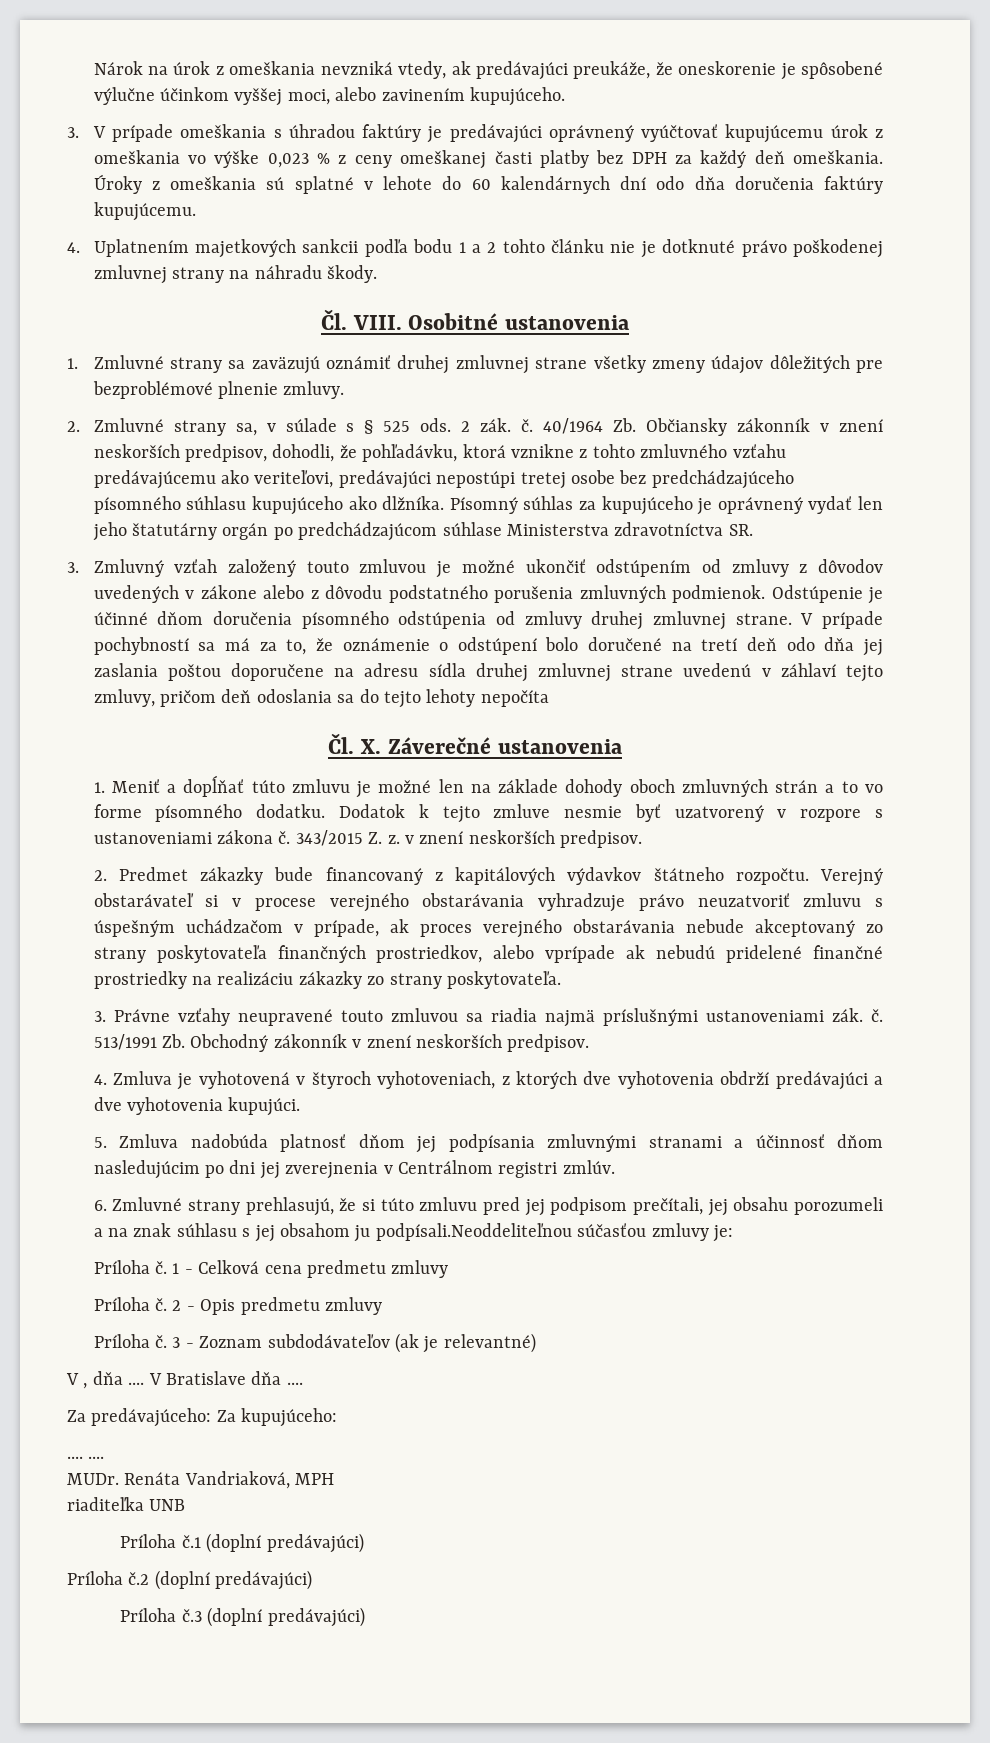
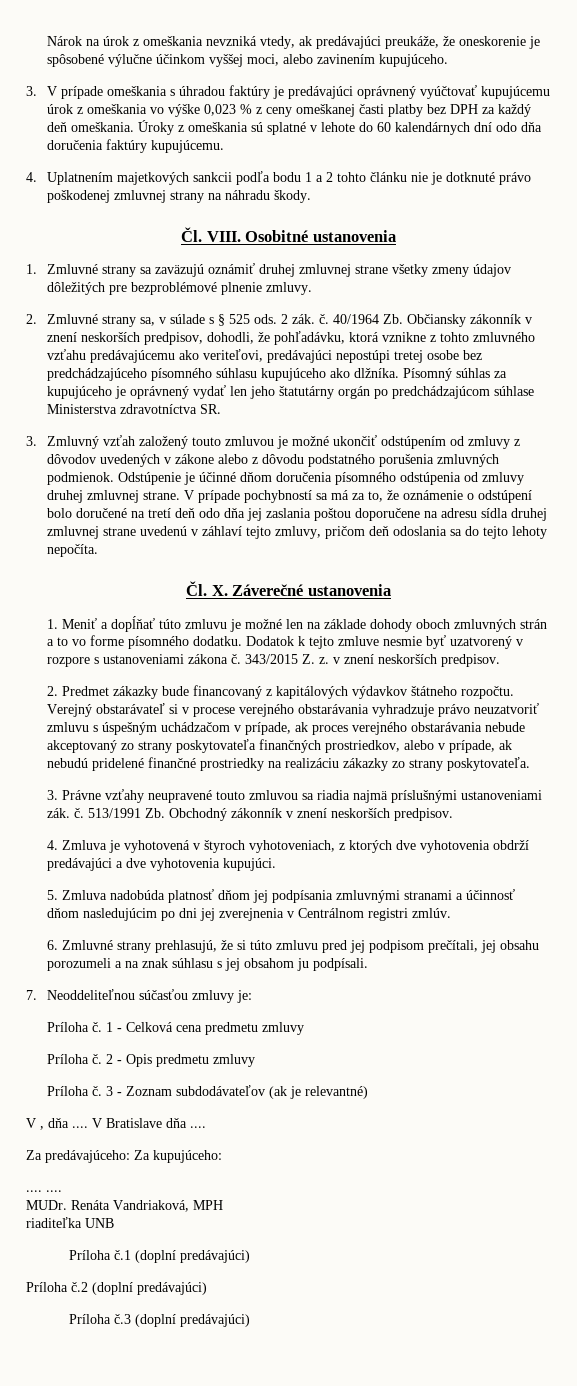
- V prípade pochybností sa má za to, že oznámenie o odstúpení bolo doručené na tretí deň odo dňa jej zaslania poštou doporučene na adresu sídla druhej zmluvnej strane uvedenú v záhlaví tejto zmluvy, pričom deň odoslania sa do tejto lehoty nepočíta
+ V prípade pochybností sa má za to, že oznámenie o odstúpení bolo doručené na tretí deň odo dňa jej zaslania poštou doporučene na adresu sídla druhej zmluvnej strane uvedenú v záhlaví tejto zmluvy, pričom deň odoslania sa do tejto lehoty nepočíta.
- Verejný obstarávateľ si v procese verejného obstarávania vyhradzuje právo neuzatvoriť zmluvu s úspešným uchádzačom v prípade, ak proces verejného obstarávania nebude akceptovaný zo strany poskytovateľa finančných prostriedkov, alebo vprípade ak nebudú pridelené finančné prostriedky na realizáciu zákazky zo strany poskytovateľa.
+ Verejný obstarávateľ si v procese verejného obstarávania vyhradzuje právo neuzatvoriť zmluvu s úspešným uchádzačom v prípade, ak proces verejného obstarávania nebude akceptovaný zo strany poskytovateľa finančných prostriedkov, alebo v prípade, ak nebudú pridelené finančné prostriedky na realizáciu zákazky zo strany poskytovateľa.
- 6. Zmluvné strany prehlasujú, že si túto zmluvu pred jej podpisom prečítali, jej obsahu porozumeli a na znak súhlasu s jej obsahom ju podpísali.Neoddeliteľnou súčasťou zmluvy je:
+ 6. Zmluvné strany prehlasujú, že si túto zmluvu pred jej podpisom prečítali, jej obsahu porozumeli a na znak súhlasu s jej obsahom ju podpísali.
+ 7. Neoddeliteľnou súčasťou zmluvy je:

